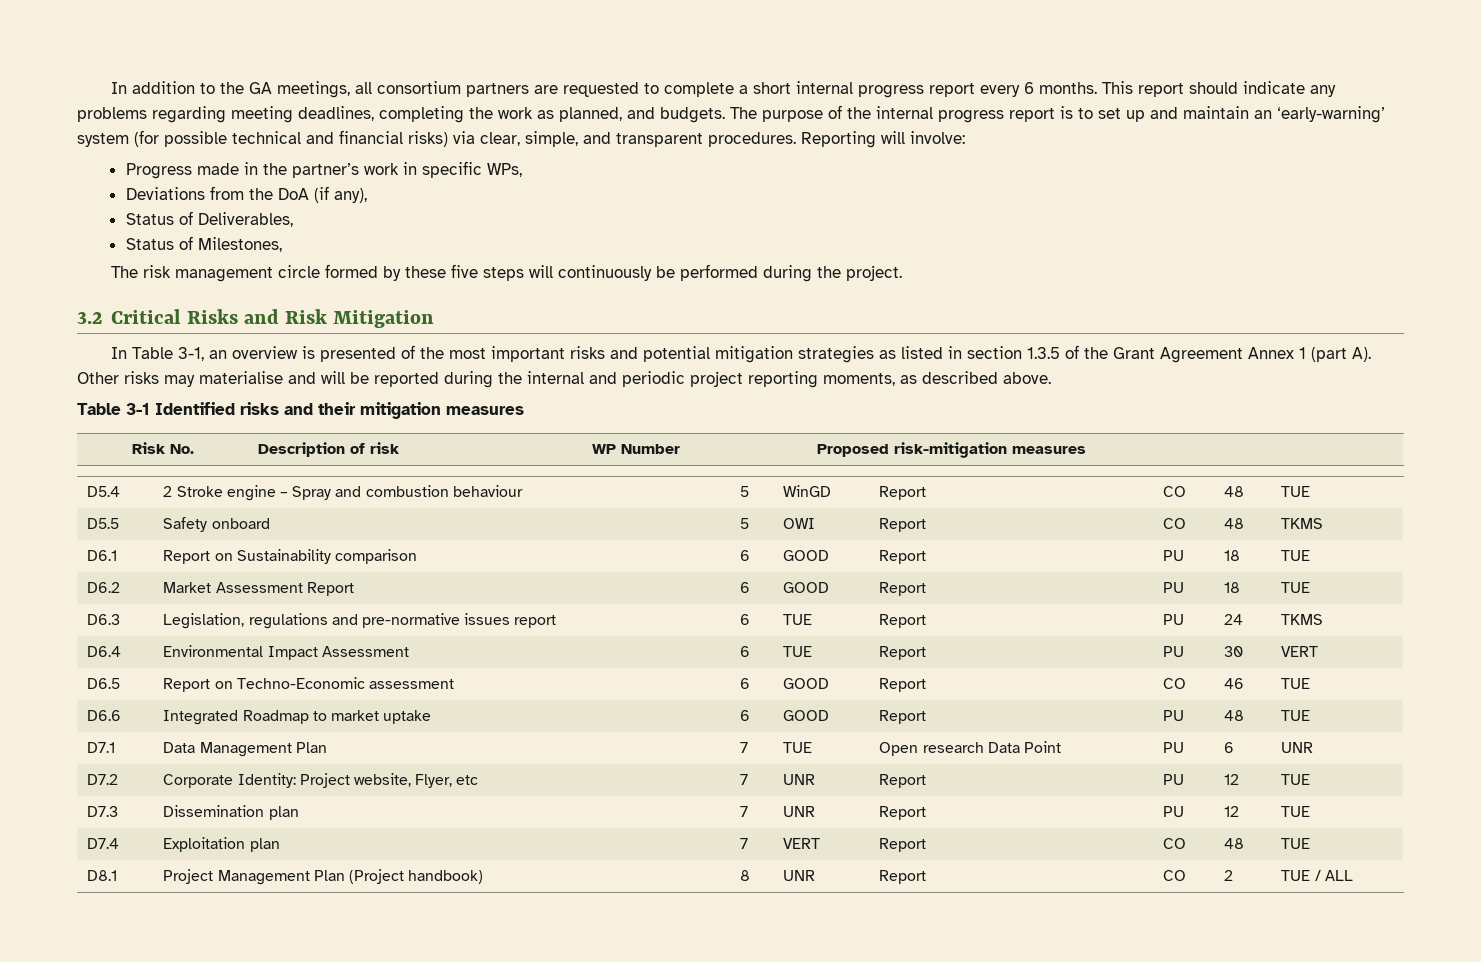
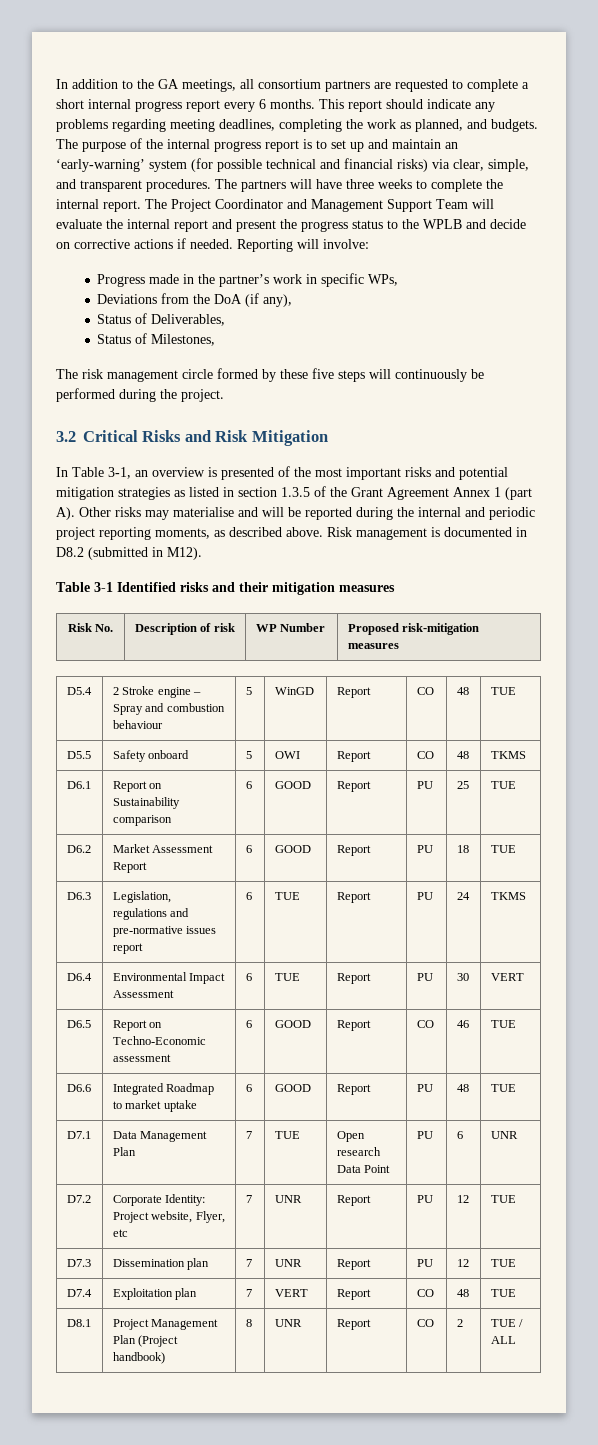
+ The partners will have three weeks to complete the internal report. The Project Coordinator and Management Support Team will evaluate the internal report and present the progress status to the WPLB and decide on corrective actions if needed.
+ Risk management is documented in D8.2 (submitted in M12).
- D6.1 | Report on Sustainability comparison | 6 | GOOD | Report | PU | 18 | TUE
+ D6.1 | Report on Sustainability comparison | 6 | GOOD | Report | PU | 25 | TUE

